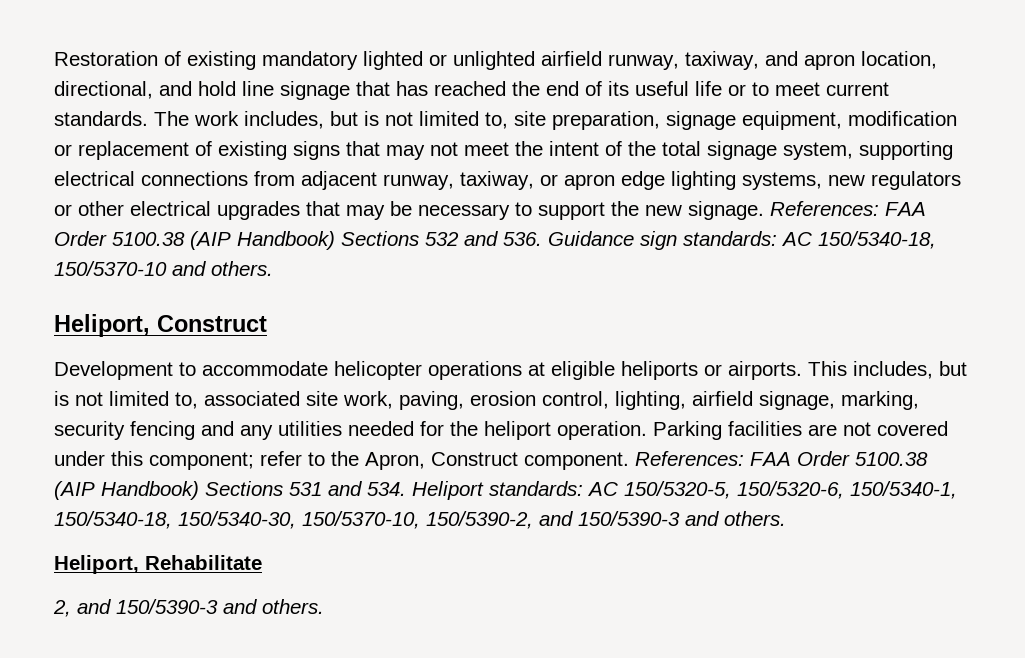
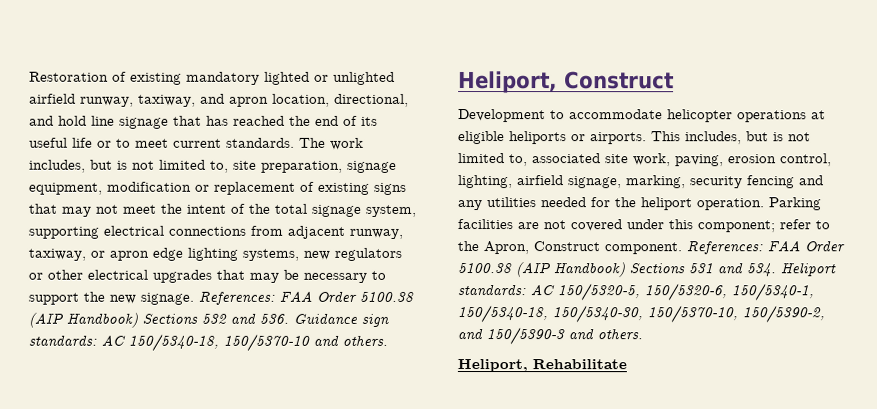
- 2, and 150/5390-3 and others.

